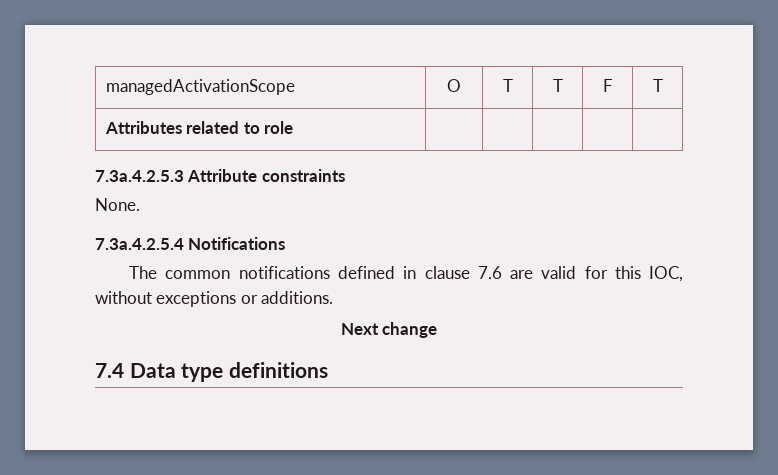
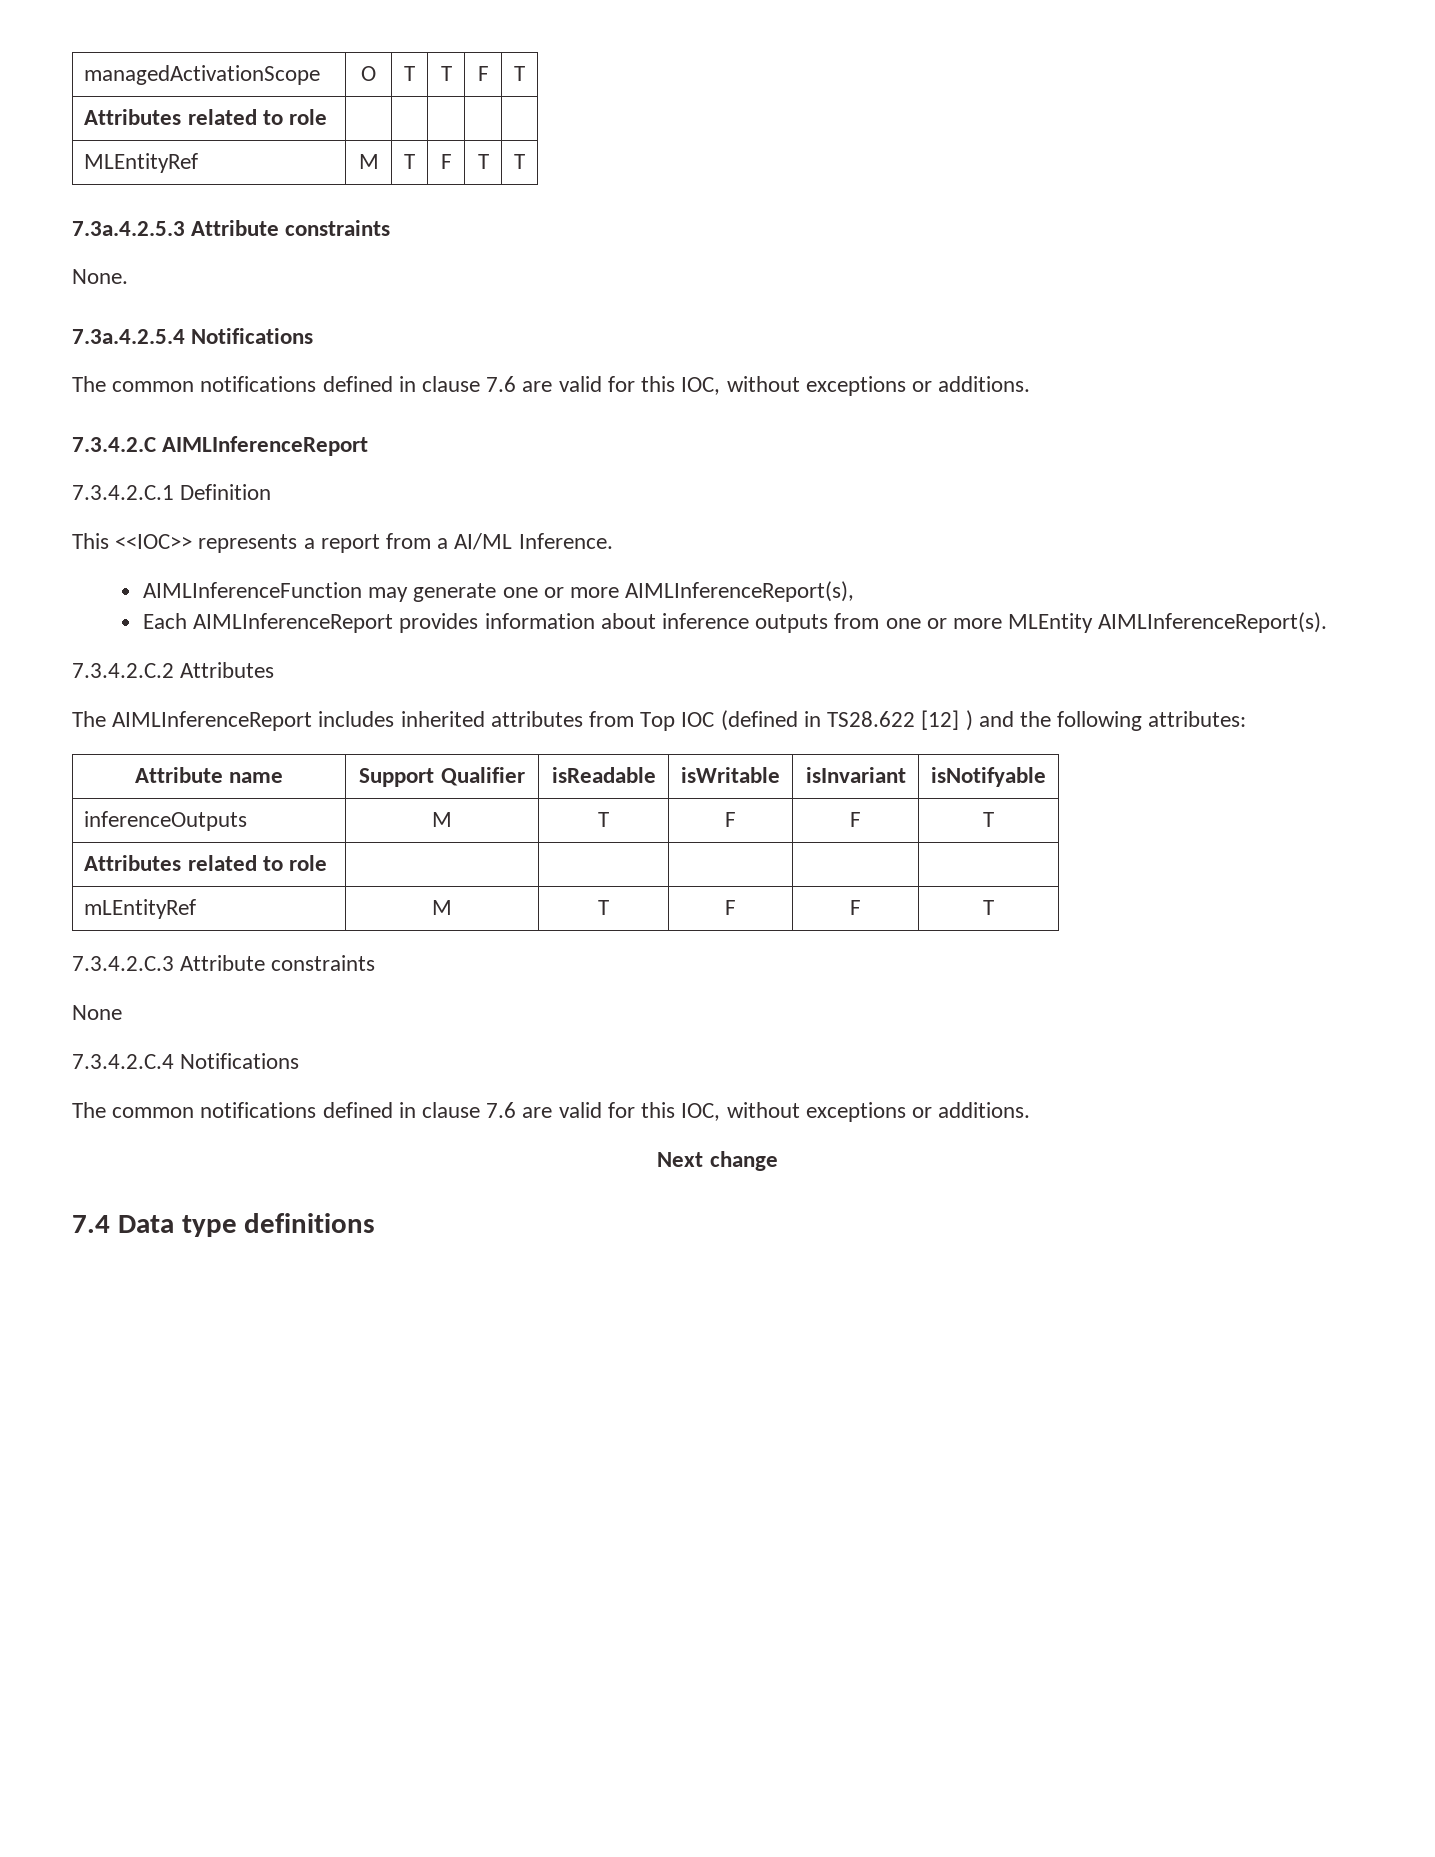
+ MLEntityRef | M | T | F | T | T
+ 7.3.4.2.C AIMLInferenceReport
+ 7.3.4.2.C.1 Definition
+ This <<IOC>> represents a report from a AI/ML Inference.
+ AIMLInferenceFunction may generate one or more AIMLInferenceReport(s),
+ Each AIMLInferenceReport provides information about inference outputs from one or more MLEntity AIMLInferenceReport(s).
+ 7.3.4.2.C.2 Attributes
+ The AIMLInferenceReport includes inherited attributes from Top IOC (defined in TS28.622 [12] ) and the following attributes:
+ Attribute name | Support Qualifier | isReadable | isWritable | isInvariant | isNotifyable
+ inferenceOutputs | M | T | F | F | T
+ Attributes related to role | | | | |
+ mLEntityRef | M | T | F | F | T
+ 7.3.4.2.C.3 Attribute constraints
+ None
+ 7.3.4.2.C.4 Notifications
+ The common notifications defined in clause 7.6 are valid for this IOC, without exceptions or additions.

